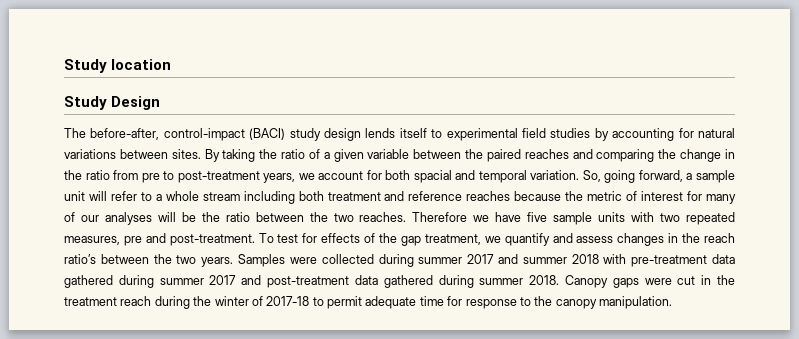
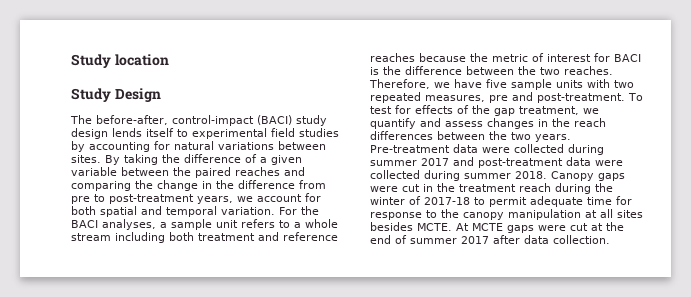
- By taking the ratio of a given variable between the paired reaches and comparing the change in the ratio from pre to post-treatment years, we account for both spacial and temporal variation.
+ By taking the difference of a given variable between the paired reaches and comparing the change in the difference from pre to post-treatment years, we account for both spatial and temporal variation.
- So, going forward, a sample unit will refer to a whole stream including both treatment and reference reaches because the metric of interest for many of our analyses will be the ratio between the two reaches.
+ For the BACI analyses, a sample unit refers to a whole stream including both treatment and reference reaches because the metric of interest for BACI is the difference between the two reaches.
- Therefore we have five sample units with two repeated measures, pre and post-treatment.
+ Therefore, we have five sample units with two repeated measures, pre and post-treatment.
- To test for effects of the gap treatment, we quantify and assess changes in the reach ratio’s between the two years.
+ To test for effects of the gap treatment, we quantify and assess changes in the reach differences between the two years.
- Samples were collected during summer 2017 and summer 2018 with pre-treatment data gathered during summer 2017 and post-treatment data gathered during summer 2018.
+ Pre-treatment data were collected during summer 2017 and post-treatment data were collected during summer 2018.
- Canopy gaps were cut in the treatment reach during the winter of 2017-18 to permit adequate time for response to the canopy manipulation.
+ Canopy gaps were cut in the treatment reach during the winter of 2017-18 to permit adequate time for response to the canopy manipulation at all sites besides MCTE. At MCTE gaps were cut at the end of summer 2017 after data collection.

